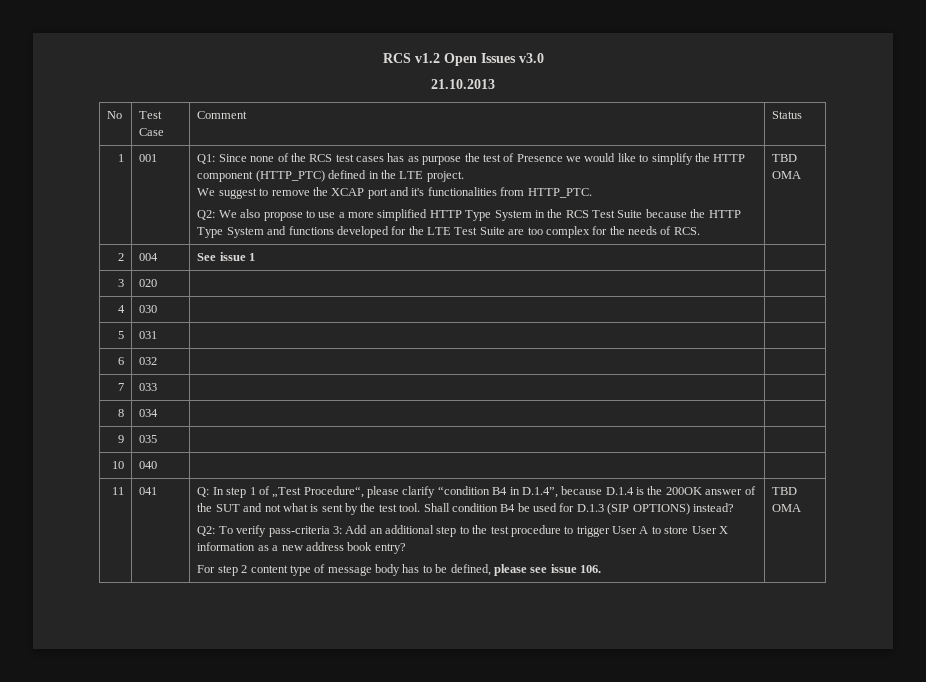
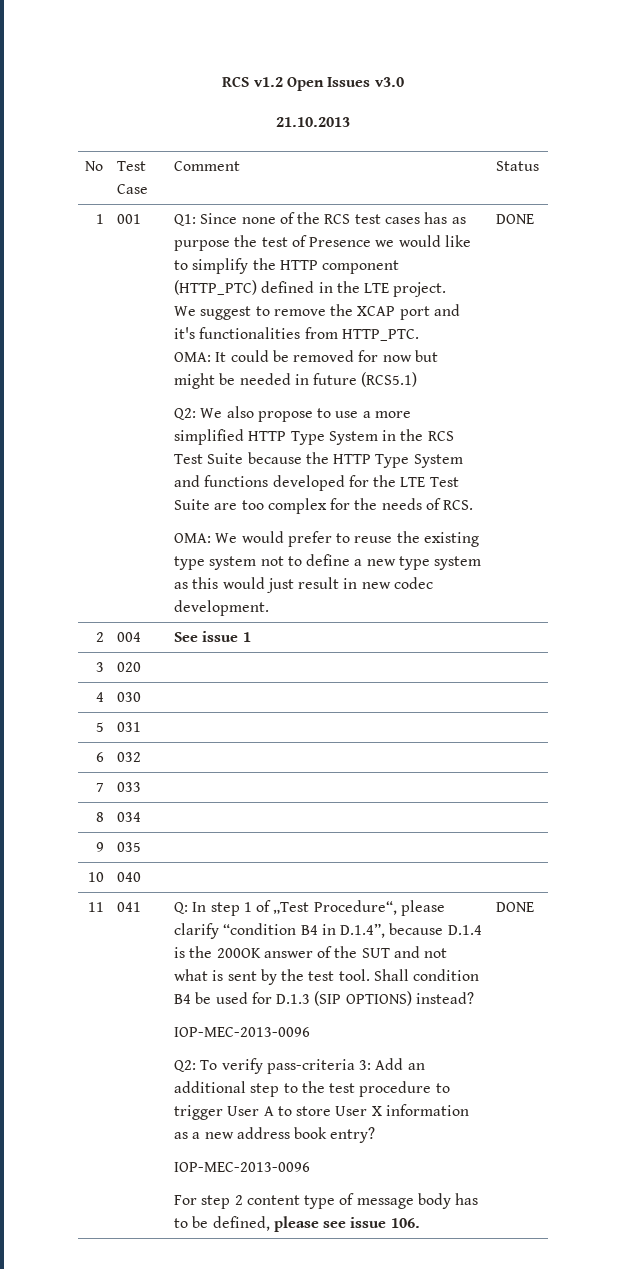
+ OMA: It could be removed for now but might be needed in future (RCS5.1)
- Q2: We also propose to use a more simplified HTTP Type System in the RCS Test Suite because the HTTP Type System and functions developed for the LTE Test Suite are too complex for the needs of RCS. | TBD OMA
+ Q2: We also propose to use a more simplified HTTP Type System in the RCS Test Suite because the HTTP Type System and functions developed for the LTE Test Suite are too complex for the needs of RCS.
+ OMA: We would prefer to reuse the existing type system not to define a new type system as this would just result in new codec development. | DONE
  Shall condition B4 be used for D.1.3 (SIP OPTIONS) instead?
+ IOP-MEC-2013-0096
  Q2: To verify pass-criteria 3: Add an additional step to the test procedure to trigger User A to store User X information as a new address book entry?
+ IOP-MEC-2013-0096
- For step 2 content type of message body has to be defined, please see issue 106. | TBD OMA
+ For step 2 content type of message body has to be defined, please see issue 106. | DONE

